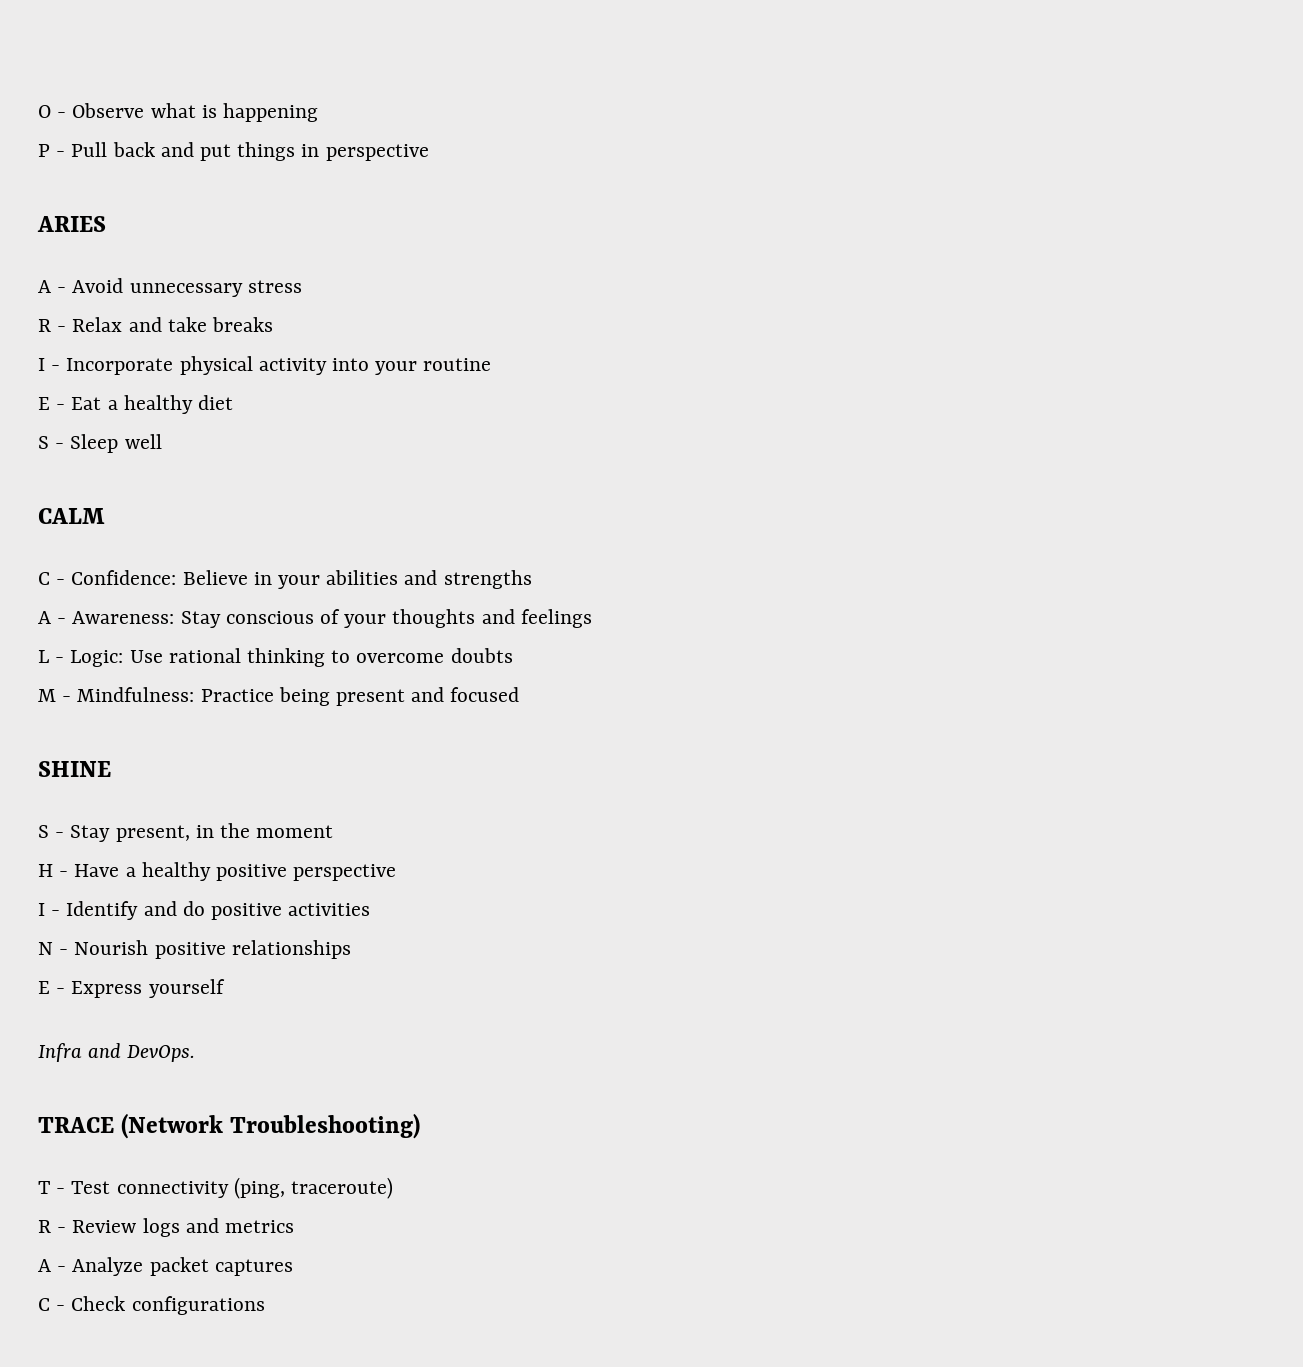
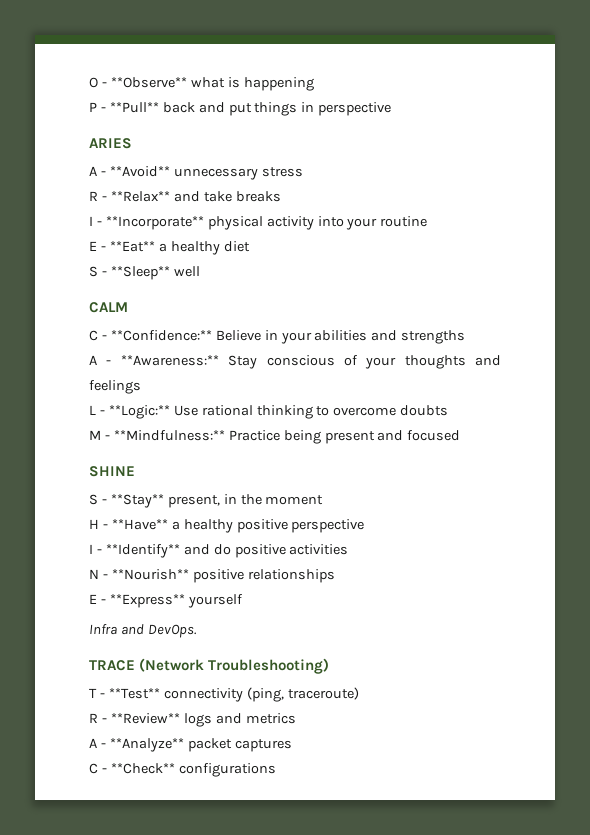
- O - Observe what is happening
+ O - **Observe** what is happening
- P - Pull back and put things in perspective
+ P - **Pull** back and put things in perspective
- A - Avoid unnecessary stress
+ A - **Avoid** unnecessary stress
- R - Relax and take breaks
+ R - **Relax** and take breaks
- I - Incorporate physical activity into your routine
+ I - **Incorporate** physical activity into your routine
- E - Eat a healthy diet
+ E - **Eat** a healthy diet
- S - Sleep well
+ S - **Sleep** well
- C - Confidence: Believe in your abilities and strengths
+ C - **Confidence:** Believe in your abilities and strengths
- A - Awareness: Stay conscious of your thoughts and feelings
+ A - **Awareness:** Stay conscious of your thoughts and feelings
- L - Logic: Use rational thinking to overcome doubts
+ L - **Logic:** Use rational thinking to overcome doubts
- M - Mindfulness: Practice being present and focused
+ M - **Mindfulness:** Practice being present and focused
- S - Stay present, in the moment
+ S - **Stay** present, in the moment
- H - Have a healthy positive perspective
+ H - **Have** a healthy positive perspective
- I - Identify and do positive activities
+ I - **Identify** and do positive activities
- N - Nourish positive relationships
+ N - **Nourish** positive relationships
- E - Express yourself
+ E - **Express** yourself
- T - Test connectivity (ping, traceroute)
+ T - **Test** connectivity (ping, traceroute)
- R - Review logs and metrics
+ R - **Review** logs and metrics
- A - Analyze packet captures
+ A - **Analyze** packet captures
- C - Check configurations
+ C - **Check** configurations

